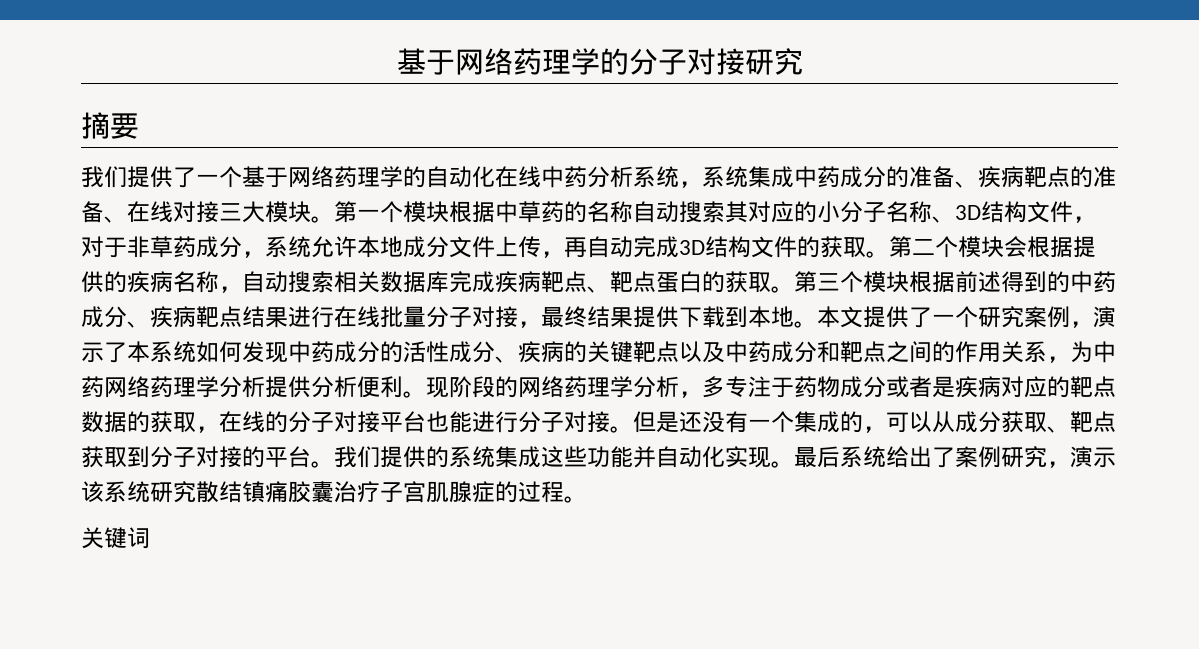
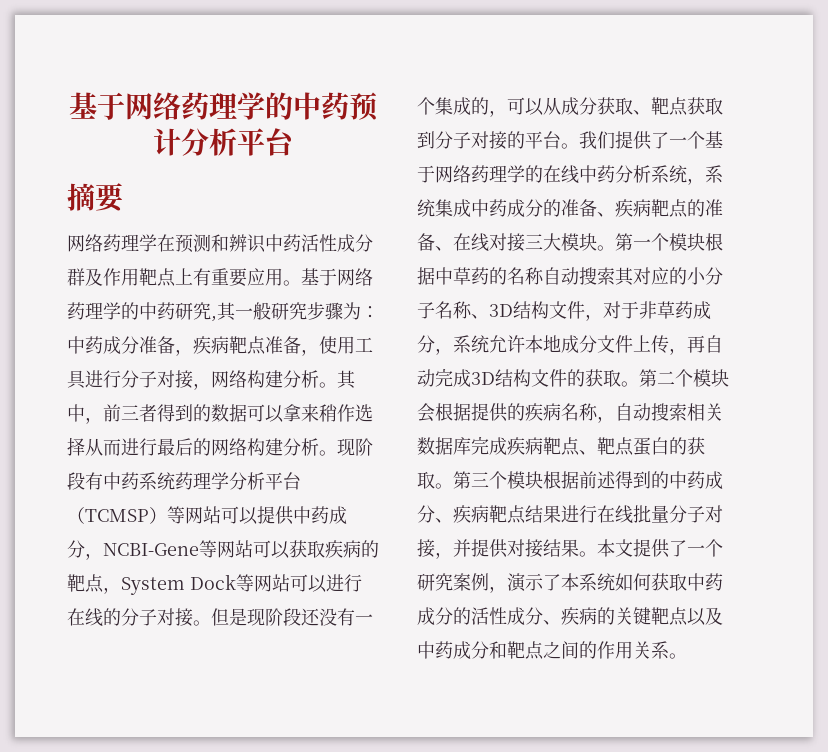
- 基于网络药理学的分子对接研究
+ 基于网络药理学的中药预计分析平台
  摘要
- 我们提供了一个基于网络药理学的自动化在线中药分析系统，系统集成中药成分的准备、疾病靶点的准备、在线对接三大模块。
+ 网络药理学在预测和辨识中药活性成分群及作用靶点上有重要应用。基于网络药理学的中药研究,其一般研究步骤为：中药成分准备，疾病靶点准备，使用工具进行分子对接，网络构建分析。其中，前三者得到的数据可以拿来稍作选择从而进行最后的网络构建分析。现阶段有中药系统药理学分析平台（TCMSP）等网站可以提供中药成分，NCBI-Gene等网站可以获取疾病的靶点，System Dock等网站可以进行在线的分子对接。但是现阶段还没有一个集成的，可以从成分获取、靶点获取到分子对接的平台。我们提供了一个基于网络药理学的在线中药分析系统，系统集成中药成分的准备、疾病靶点的准备、在线对接三大模块。
- 第三个模块根据前述得到的中药成分、疾病靶点结果进行在线批量分子对接，最终结果提供下载到本地。
+ 第三个模块根据前述得到的中药成分、疾病靶点结果进行在线批量分子对接，并提供对接结果。
- 本文提供了一个研究案例，演示了本系统如何发现中药成分的活性成分、疾病的关键靶点以及中药成分和靶点之间的作用关系，为中药网络药理学分析提供分析便利。现阶段的网络药理学分析，多专注于药物成分或者是疾病对应的靶点数据的获取，在线的分子对接平台也能进行分子对接。但是还没有一个集成的，可以从成分获取、靶点获取到分子对接的平台。我们提供的系统集成这些功能并自动化实现。最后系统给出了案例研究，演示该系统研究散结镇痛胶囊治疗子宫肌腺症的过程。
- 关键词
+ 本文提供了一个研究案例，演示了本系统如何获取中药成分的活性成分、疾病的关键靶点以及中药成分和靶点之间的作用关系。

